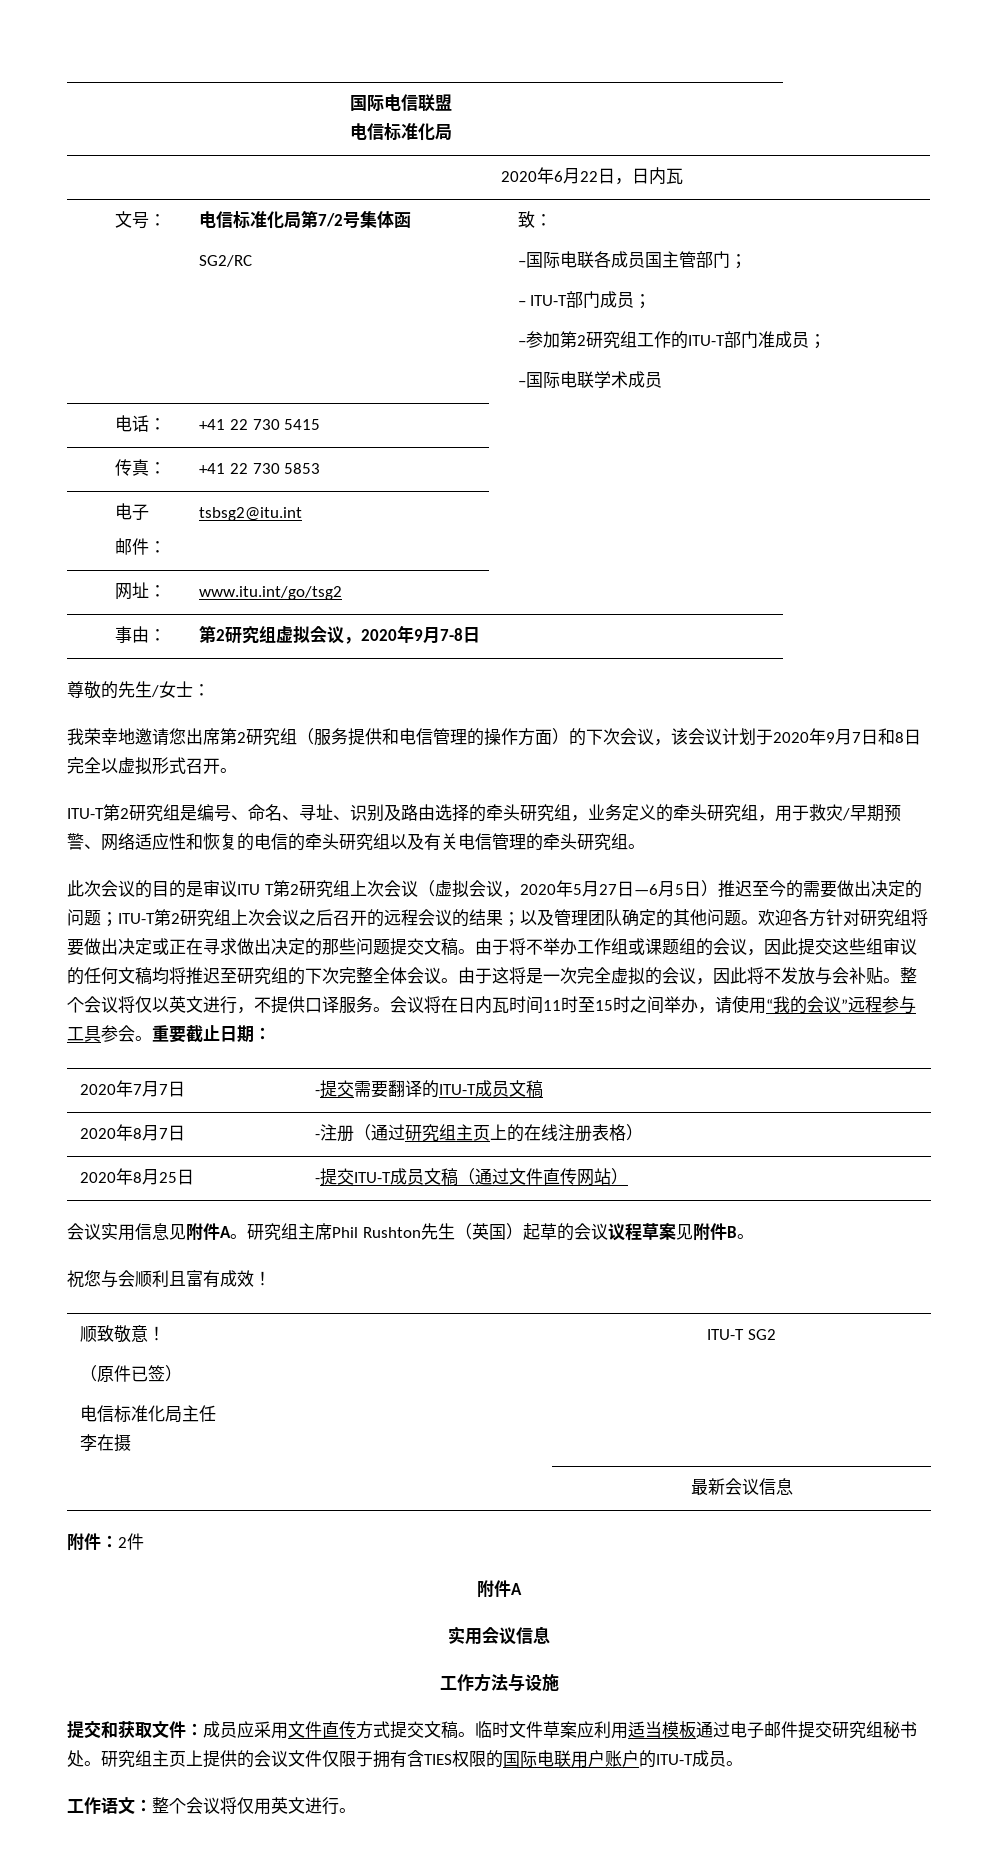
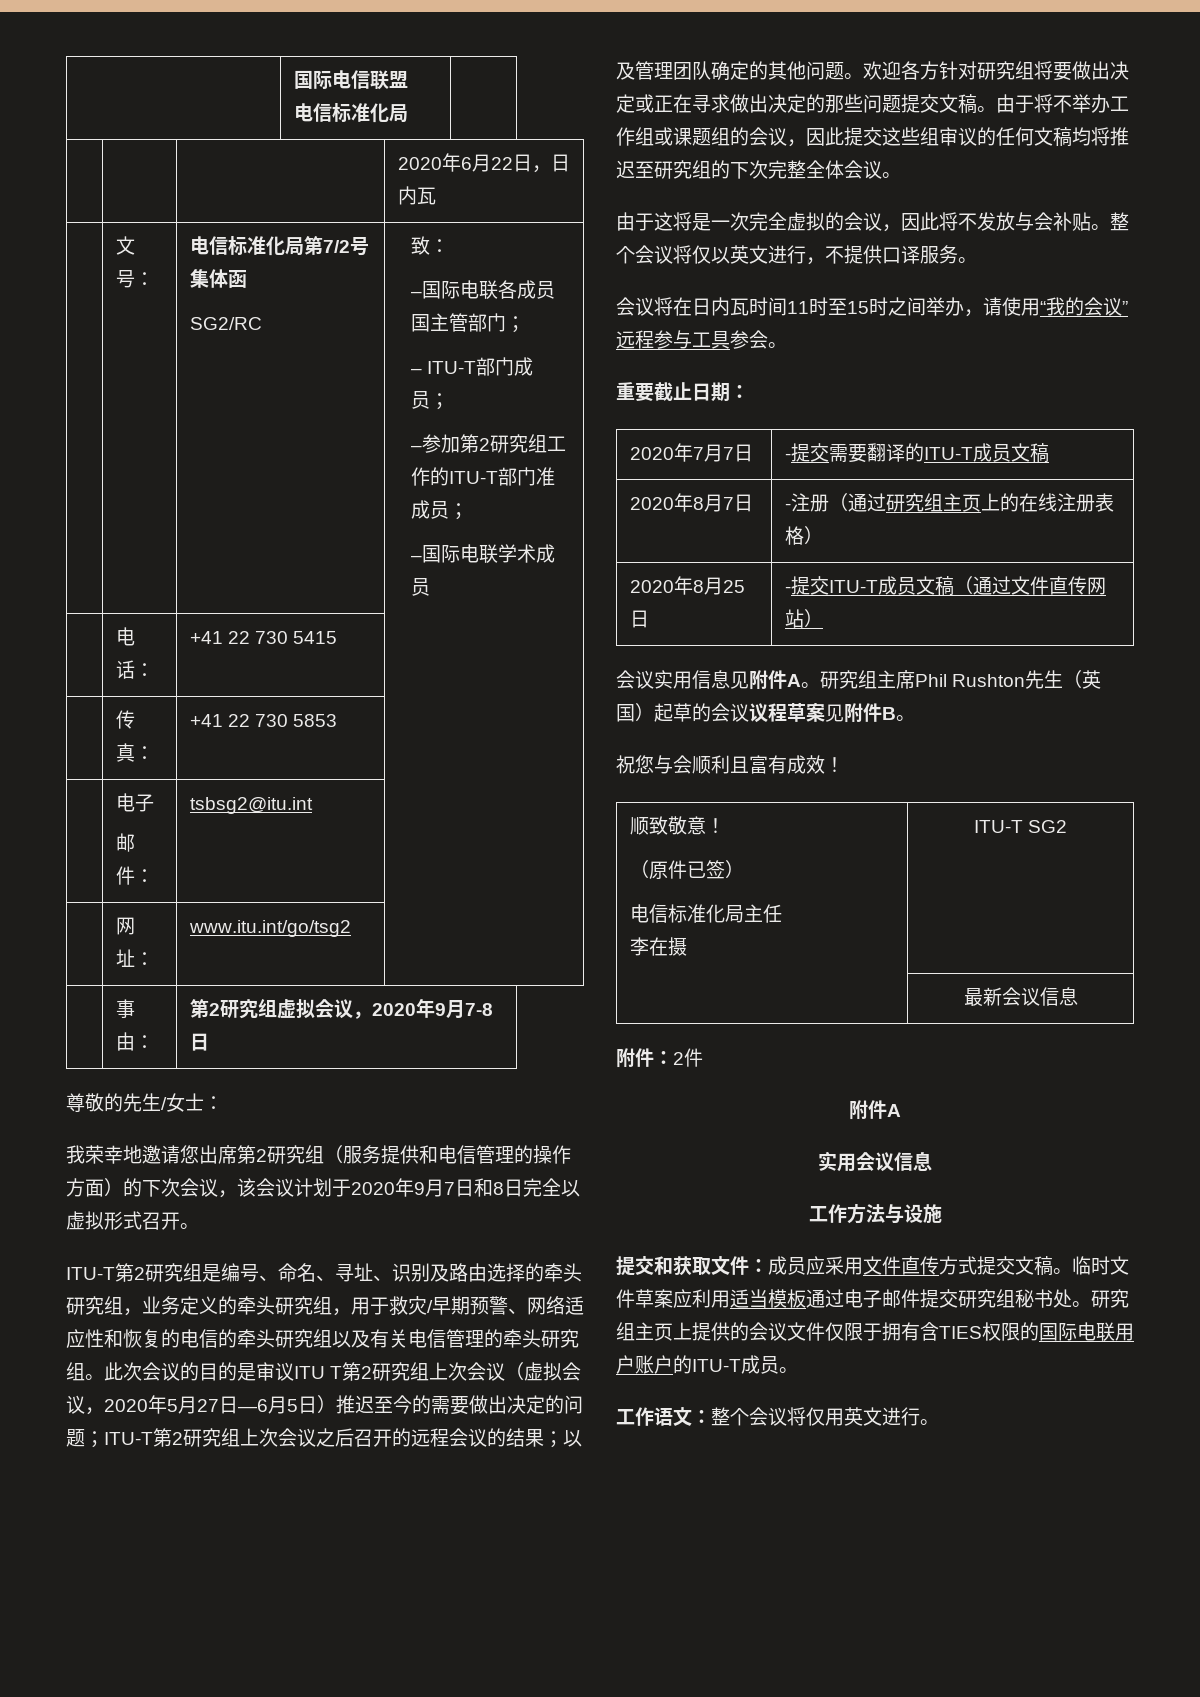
- ITU-T第2研究组是编号、命名、寻址、识别及路由选择的牵头研究组，业务定义的牵头研究组，用于救灾/早期预警、网络适应性和恢复的电信的牵头研究组以及有关电信管理的牵头研究组。
- 此次会议的目的是审议ITU T第2研究组上次会议（虚拟会议，2020年5月27日—6月5日）推迟至今的需要做出决定的问题；
+ ITU-T第2研究组是编号、命名、寻址、识别及路由选择的牵头研究组，业务定义的牵头研究组，用于救灾/早期预警、网络适应性和恢复的电信的牵头研究组以及有关电信管理的牵头研究组。此次会议的目的是审议ITU T第2研究组上次会议（虚拟会议，2020年5月27日—6月5日）推迟至今的需要做出决定的问题；
- 由于将不举办工作组或课题组的会议，因此提交这些组审议的任何文稿均将推迟至研究组的下次完整全体会议。由于这将是一次完全虚拟的会议，因此将不发放与会补贴。
+ 由于将不举办工作组或课题组的会议，因此提交这些组审议的任何文稿均将推迟至研究组的下次完整全体会议。
+ 由于这将是一次完全虚拟的会议，因此将不发放与会补贴。
- 整个会议将仅以英文进行，不提供口译服务。会议将在日内瓦时间11时至15时之间举办，请使用“我的会议”远程参与工具参会。重要截止日期：
+ 整个会议将仅以英文进行，不提供口译服务。
+ 会议将在日内瓦时间11时至15时之间举办，请使用“我的会议”远程参与工具参会。
+ 重要截止日期：

